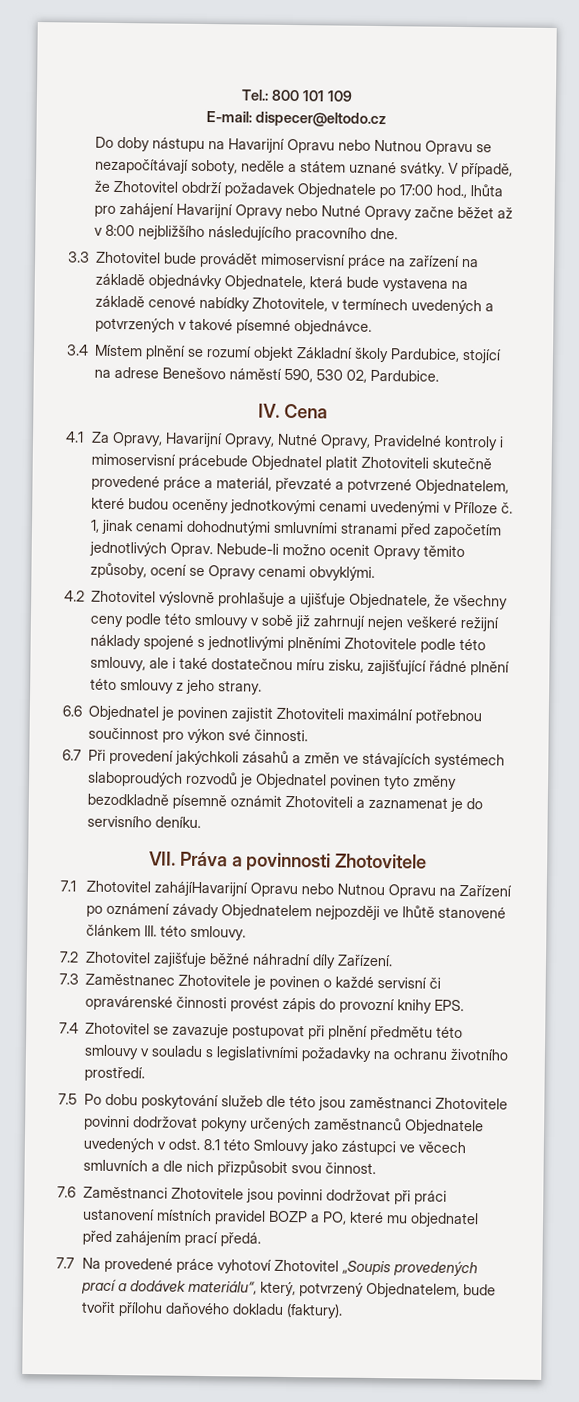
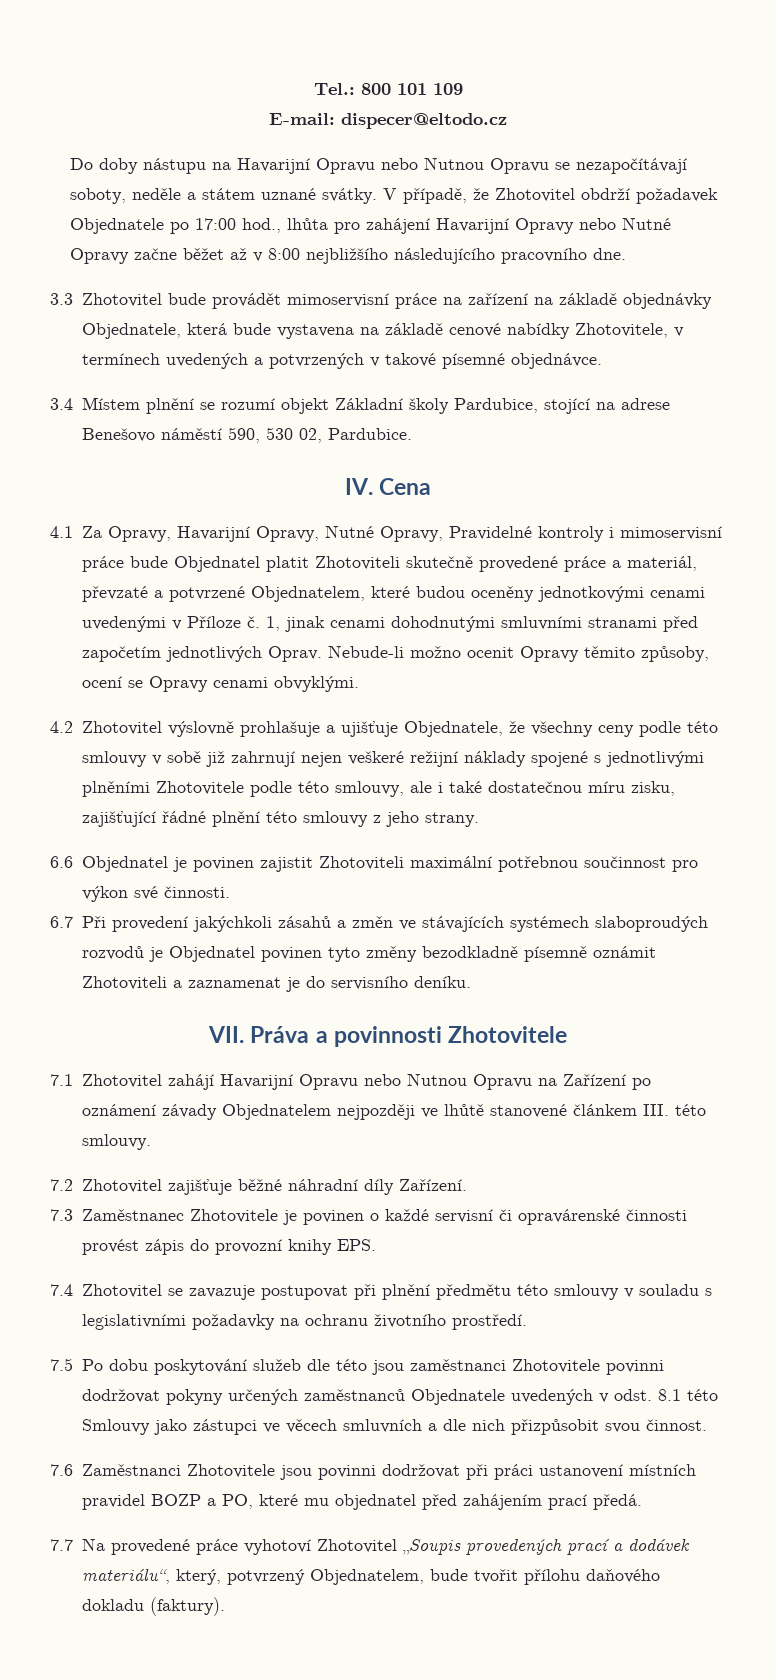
- 4.1 Za Opravy, Havarijní Opravy, Nutné Opravy, Pravidelné kontroly i mimoservisní prácebude Objednatel platit Zhotoviteli skutečně provedené práce a materiál, převzaté a potvrzené Objednatelem, které budou oceněny jednotkovými cenami uvedenými v Příloze č.
+ 4.1 Za Opravy, Havarijní Opravy, Nutné Opravy, Pravidelné kontroly i mimoservisní práce bude Objednatel platit Zhotoviteli skutečně provedené práce a materiál, převzaté a potvrzené Objednatelem, které budou oceněny jednotkovými cenami uvedenými v Příloze č.
- 7.1 Zhotovitel zahájíHavarijní Opravu nebo Nutnou Opravu na Zařízení po oznámení závady Objednatelem nejpozději ve lhůtě stanovené článkem III. této smlouvy.
+ 7.1 Zhotovitel zahájí Havarijní Opravu nebo Nutnou Opravu na Zařízení po oznámení závady Objednatelem nejpozději ve lhůtě stanovené článkem III. této smlouvy.

